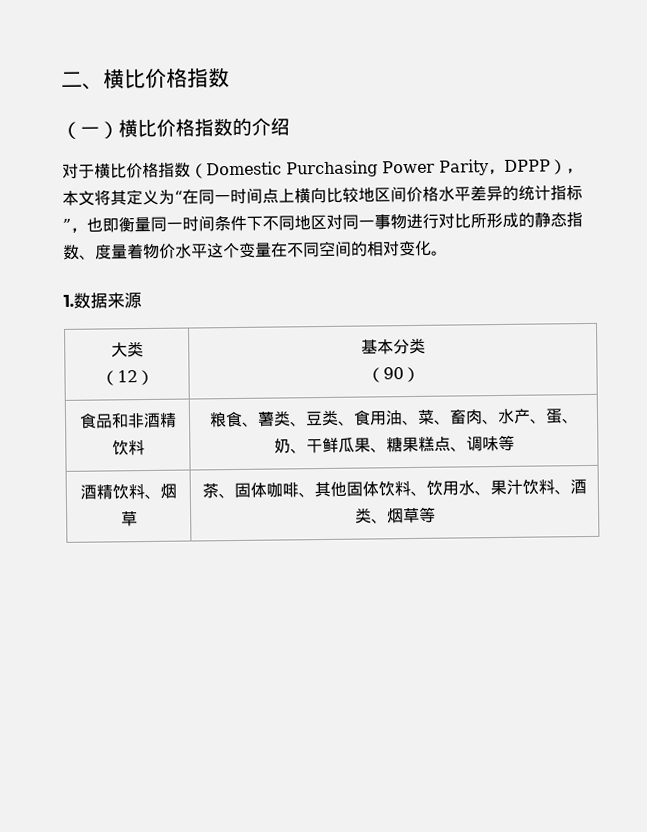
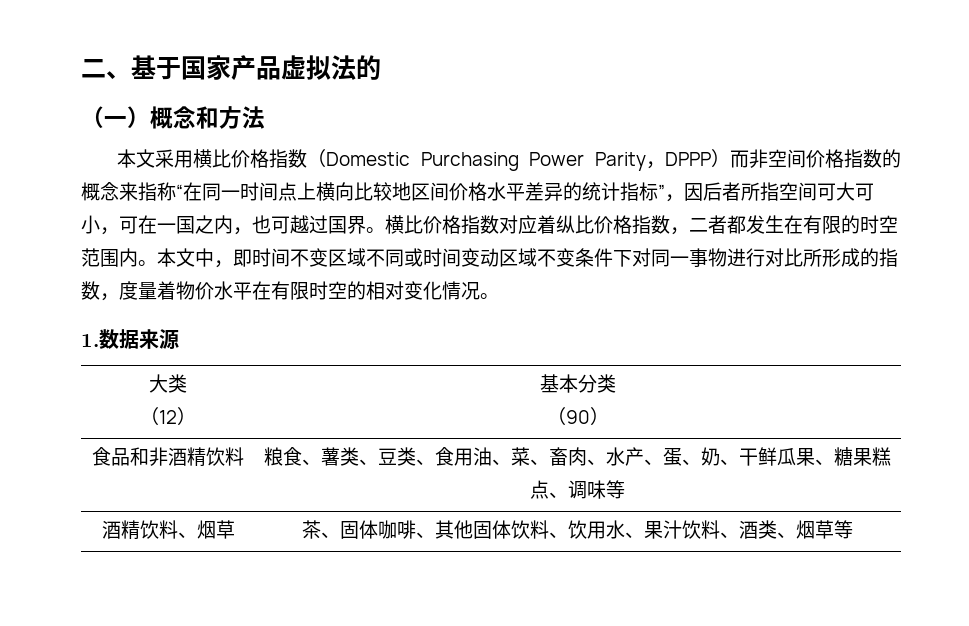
- 二、横比价格指数
- （一）横比价格指数的介绍
- 对于横比价格指数（Domestic Purchasing Power Parity，DPPP），本文将其定义为“在同一时间点上横向比较地区间价格水平差异的统计指标”，也即衡量同一时间条件下不同地区对同一事物进行对比所形成的静态指数、度量着物价水平这个变量在不同空间的相对变化。
+ 二、基于国家产品虚拟法的
+ （一）概念和方法
+ 本文采用横比价格指数（Domestic Purchasing Power Parity，DPPP）而非空间价格指数的概念来指称“在同一时间点上横向比较地区间价格水平差异的统计指标”，因后者所指空间可大可小，可在一国之内，也可越过国界。横比价格指数对应着纵比价格指数，二者都发生在有限的时空范围内。本文中，即时间不变区域不同或时间变动区域不变条件下对同一事物进行对比所形成的指数，度量着物价水平在有限时空的相对变化情况。

